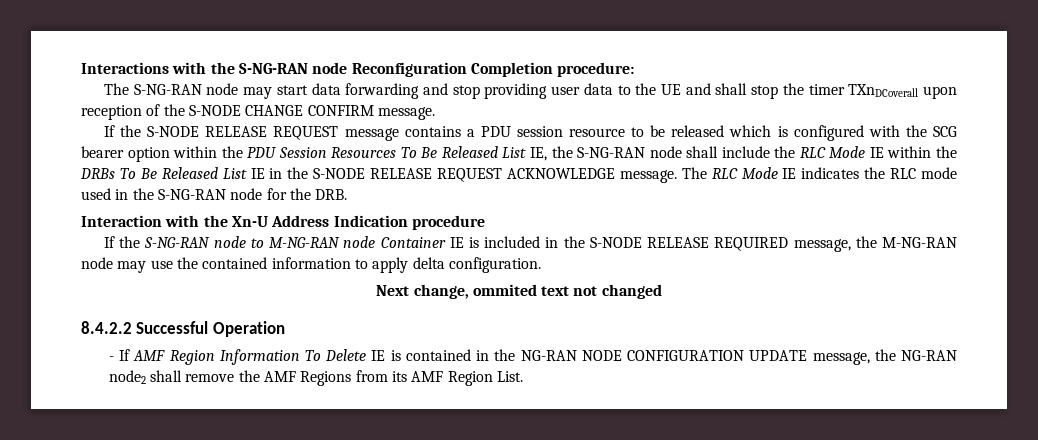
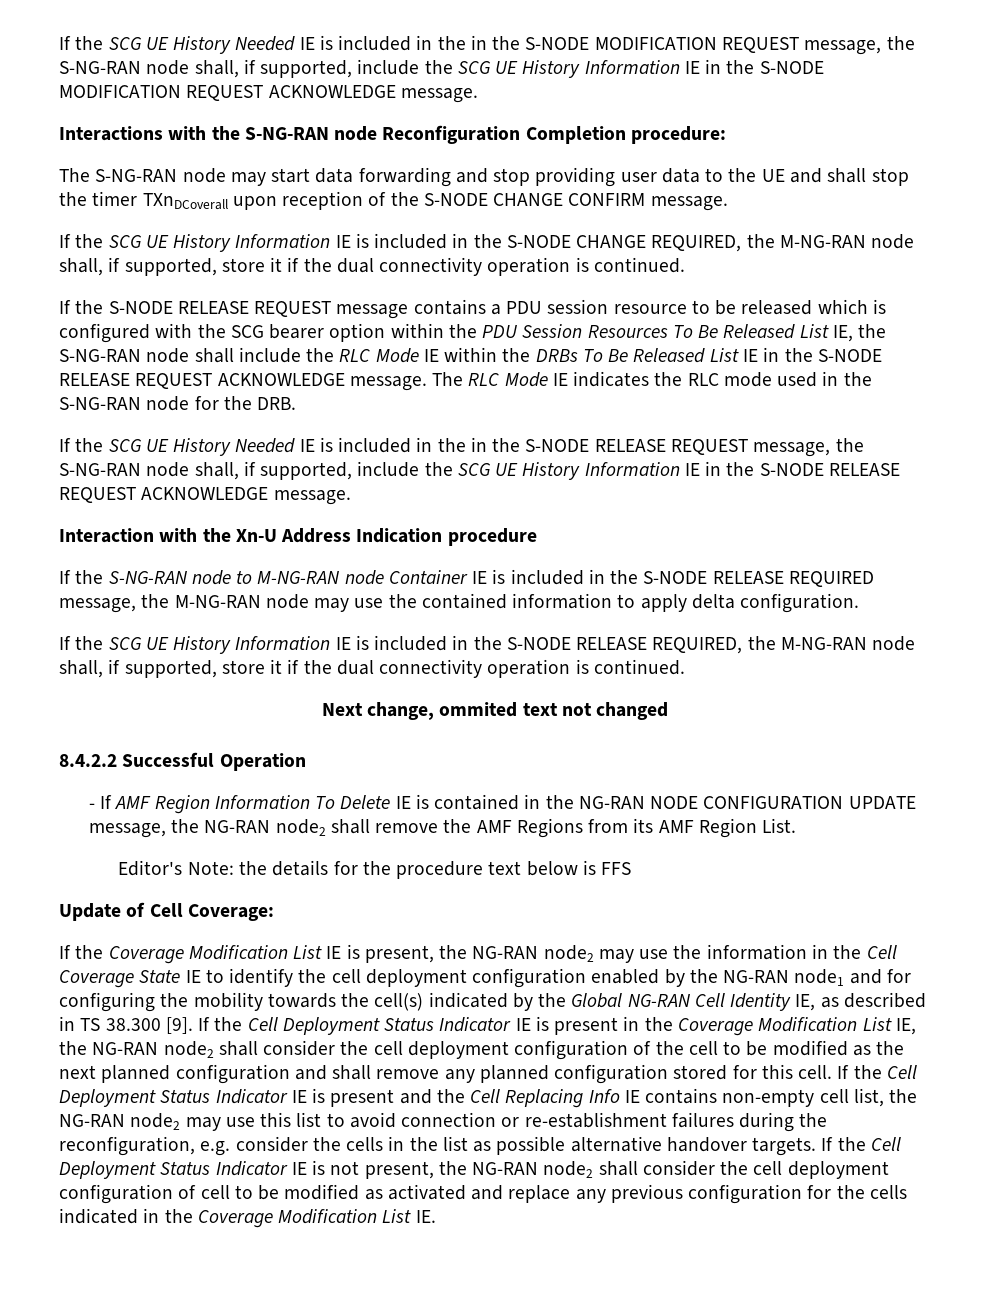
+ If the SCG UE History Needed IE is included in the in the S-NODE MODIFICATION REQUEST message, the S-NG-RAN node shall, if supported, include the SCG UE History Information IE in the S-NODE MODIFICATION REQUEST ACKNOWLEDGE message.
+ If the SCG UE History Information IE is included in the S-NODE CHANGE REQUIRED, the M-NG-RAN node shall, if supported, store it if the dual connectivity operation is continued.
+ If the SCG UE History Needed IE is included in the in the S-NODE RELEASE REQUEST message, the S-NG-RAN node shall, if supported, include the SCG UE History Information IE in the S-NODE RELEASE REQUEST ACKNOWLEDGE message.
+ If the SCG UE History Information IE is included in the S-NODE RELEASE REQUIRED, the M-NG-RAN node shall, if supported, store it if the dual connectivity operation is continued.
+ Editor's Note: the details for the procedure text below is FFS
+ Update of Cell Coverage:
+ If the Coverage Modification List IE is present, the NG-RAN node2 may use the information in the Cell Coverage State IE to identify the cell deployment configuration enabled by the NG-RAN node1 and for configuring the mobility towards the cell(s) indicated by the Global NG-RAN Cell Identity IE, as described in TS 38.300 [9]. If the Cell Deployment Status Indicator IE is present in the Coverage Modification List IE, the NG-RAN node2 shall consider the cell deployment configuration of the cell to be modified as the next planned configuration and shall remove any planned configuration stored for this cell. If the Cell Deployment Status Indicator IE is present and the Cell Replacing Info IE contains non-empty cell list, the NG-RAN node2 may use this list to avoid connection or re-establishment failures during the reconfiguration, e.g. consider the cells in the list as possible alternative handover targets. If the Cell Deployment Status Indicator IE is not present, the NG-RAN node2 shall consider the cell deployment configuration of cell to be modified as activated and replace any previous configuration for the cells indicated in the Coverage Modification List IE.

